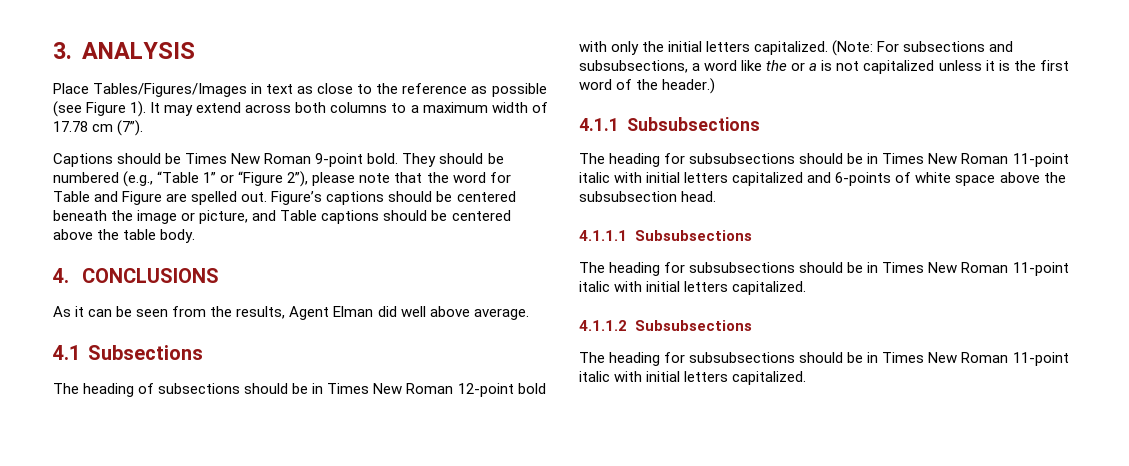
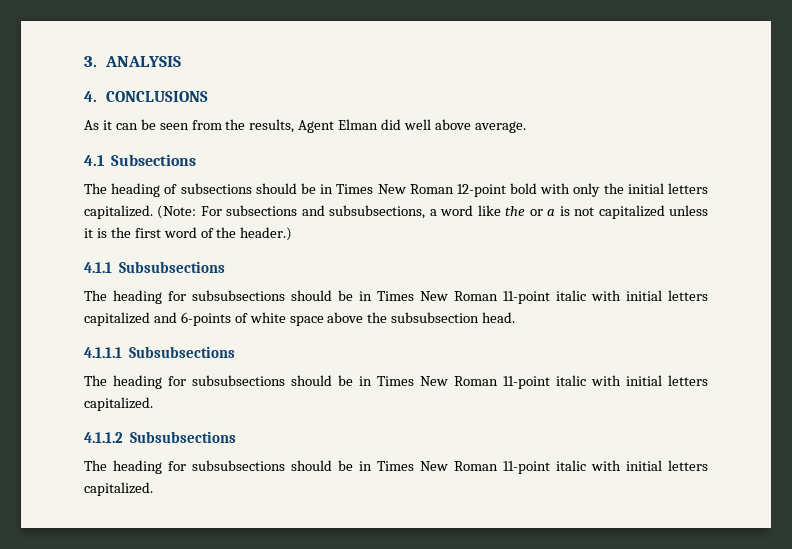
- Place Tables/Figures/Images in text as close to the reference as possible (see Figure 1). It may extend across both columns to a maximum width of 17.78 cm (7”).
- Captions should be Times New Roman 9-point bold. They should be numbered (e.g., “Table 1” or “Figure 2”), please note that the word for Table and Figure are spelled out. Figure’s captions should be centered beneath the image or picture, and Table captions should be centered above the table body.

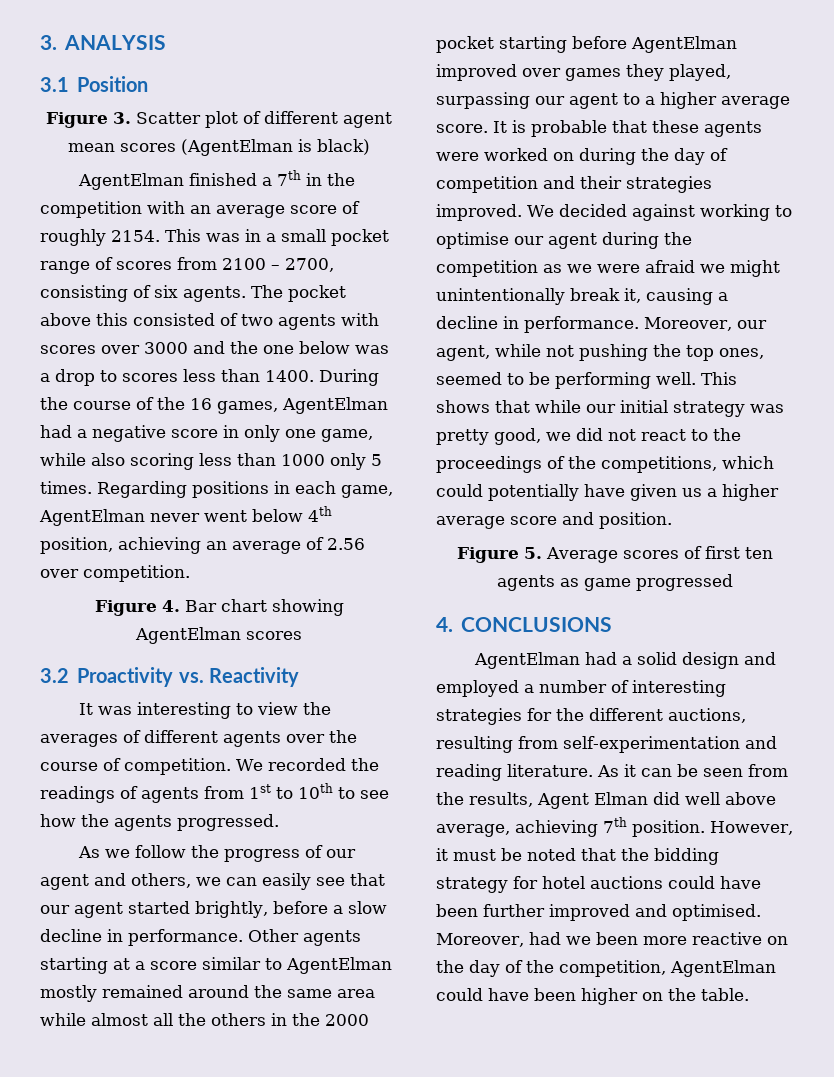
+ 3.1 Position
+ Figure 3. Scatter plot of different agent mean scores (AgentElman is black)
+ AgentElman finished a 7th in the competition with an average score of roughly 2154. This was in a small pocket range of scores from 2100 – 2700, consisting of six agents. The pocket above this consisted of two agents with scores over 3000 and the one below was a drop to scores less than 1400. During the course of the 16 games, AgentElman had a negative score in only one game, while also scoring less than 1000 only 5 times. Regarding positions in each game, AgentElman never went below 4th position, achieving an average of 2.56 over competition.
+ Figure 4. Bar chart showing AgentElman scores
+ 3.2 Proactivity vs. Reactivity
+ It was interesting to view the averages of different agents over the course of competition. We recorded the readings of agents from 1st to 10th to see how the agents progressed.
+ As we follow the progress of our agent and others, we can easily see that our agent started brightly, before a slow decline in performance. Other agents starting at a score similar to AgentElman mostly remained around the same area while almost all the others in the 2000 pocket starting before AgentElman improved over games they played, surpassing our agent to a higher average score. It is probable that these agents were worked on during the day of competition and their strategies improved. We decided against working to optimise our agent during the competition as we were afraid we might unintentionally break it, causing a decline in performance. Moreover, our agent, while not pushing the top ones, seemed to be performing well. This shows that while our initial strategy was pretty good, we did not react to the proceedings of the competitions, which could potentially have given us a higher average score and position.
+ Figure 5. Average scores of first ten agents as game progressed
  4. CONCLUSIONS
- As it can be seen from the results, Agent Elman did well above average.
- 4.1 Subsections
- The heading of subsections should be in Times New Roman 12-point bold with only the initial letters capitalized. (Note: For subsections and subsubsections, a word like the or a is not capitalized unless it is the first word of the header.)
- 4.1.1 Subsubsections
- The heading for subsubsections should be in Times New Roman 11-point italic with initial letters capitalized and 6-points of white space above the subsubsection head.
- 4.1.1.1 Subsubsections
- The heading for subsubsections should be in Times New Roman 11-point italic with initial letters capitalized.
- 4.1.1.2 Subsubsections
- The heading for subsubsections should be in Times New Roman 11-point italic with initial letters capitalized.
+ AgentElman had a solid design and employed a number of interesting strategies for the different auctions, resulting from self-experimentation and reading literature. As it can be seen from the results, Agent Elman did well above average, achieving 7th position. However, it must be noted that the bidding strategy for hotel auctions could have been further improved and optimised. Moreover, had we been more reactive on the day of the competition, AgentElman could have been higher on the table.

